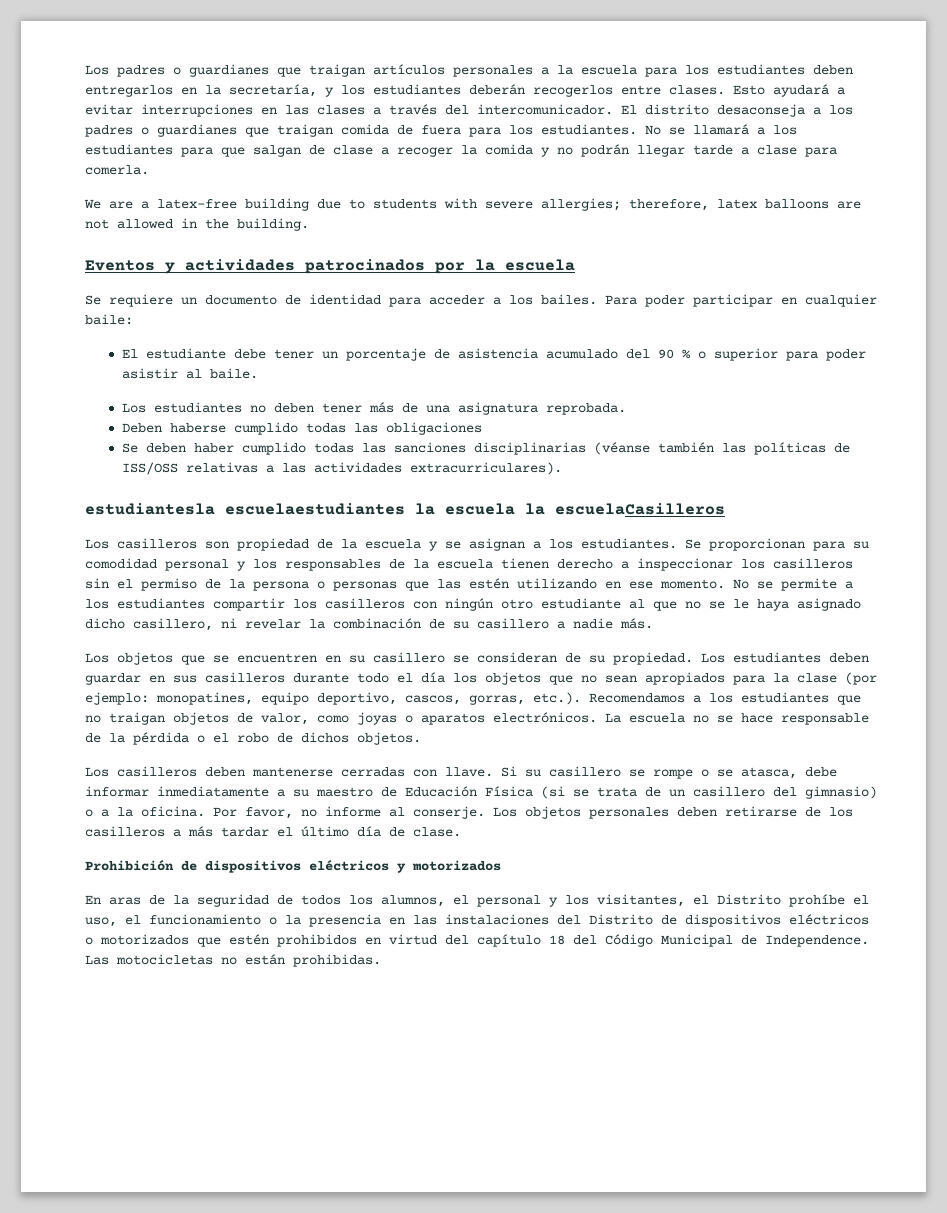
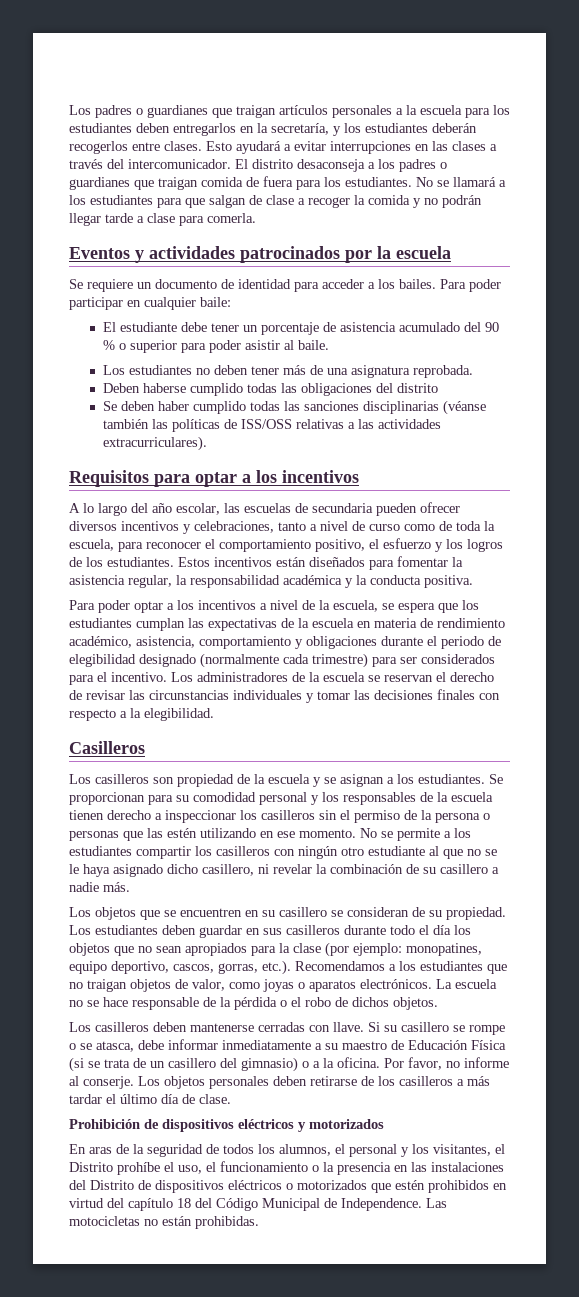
- We are a latex-free building due to students with severe allergies; therefore, latex balloons are not allowed in the building.
- Deben haberse cumplido todas las obligaciones
+ Deben haberse cumplido todas las obligaciones del distrito
- estudiantesla escuelaestudiantes la escuela la escuelaCasilleros
+ Requisitos para optar a los incentivos
+ A lo largo del año escolar, las escuelas de secundaria pueden ofrecer diversos incentivos y celebraciones, tanto a nivel de curso como de toda la escuela, para reconocer el comportamiento positivo, el esfuerzo y los logros de los estudiantes. Estos incentivos están diseñados para fomentar la asistencia regular, la responsabilidad académica y la conducta positiva.
+ Para poder optar a los incentivos a nivel de la escuela, se espera que los estudiantes cumplan las expectativas de la escuela en materia de rendimiento académico, asistencia, comportamiento y obligaciones durante el periodo de elegibilidad designado (normalmente cada trimestre) para ser considerados para el incentivo. Los administradores de la escuela se reservan el derecho de revisar las circunstancias individuales y tomar las decisiones finales con respecto a la elegibilidad.
+ Casilleros

